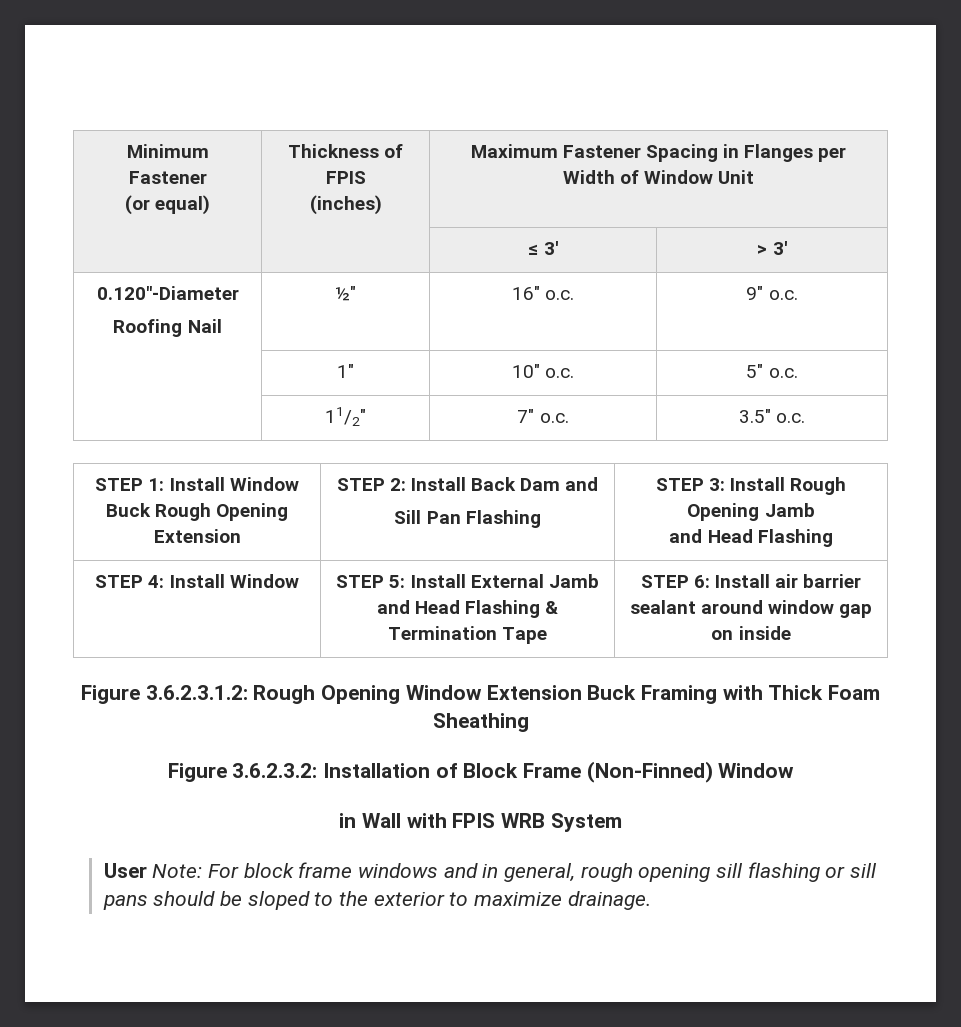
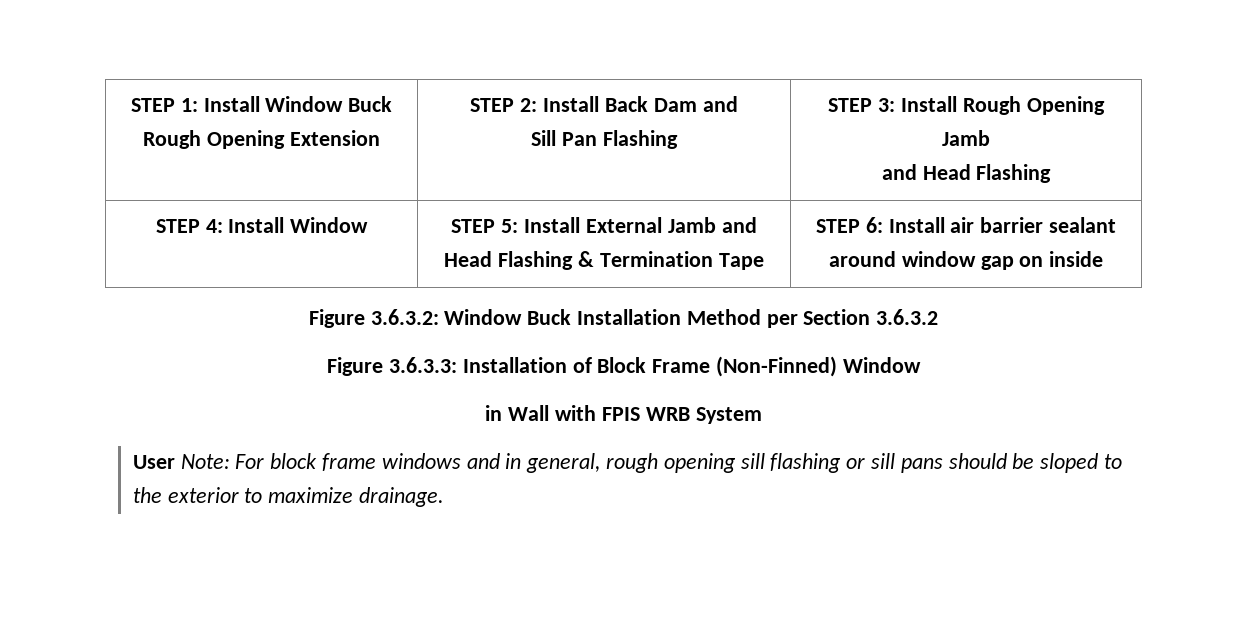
- Minimum Fastener
- (or equal) | Thickness of FPIS
- (inches) | Maximum Fastener Spacing in Flanges per Width of Window Unit
- | | ≤ 3' | > 3'
- 0.120"-Diameter
- Roofing Nail | ½" | 16" o.c. | 9" o.c.
- | 1" | 10" o.c. | 5" o.c.
- | 11/2" | 7" o.c. | 3.5" o.c.
- Figure 3.6.2.3.1.2: Rough Opening Window Extension Buck Framing with Thick Foam Sheathing
- Figure 3.6.2.3.2: Installation of Block Frame (Non-Finned) Window
+ Figure 3.6.3.2: Window Buck Installation Method per Section 3.6.3.2
+ Figure 3.6.3.3: Installation of Block Frame (Non-Finned) Window

